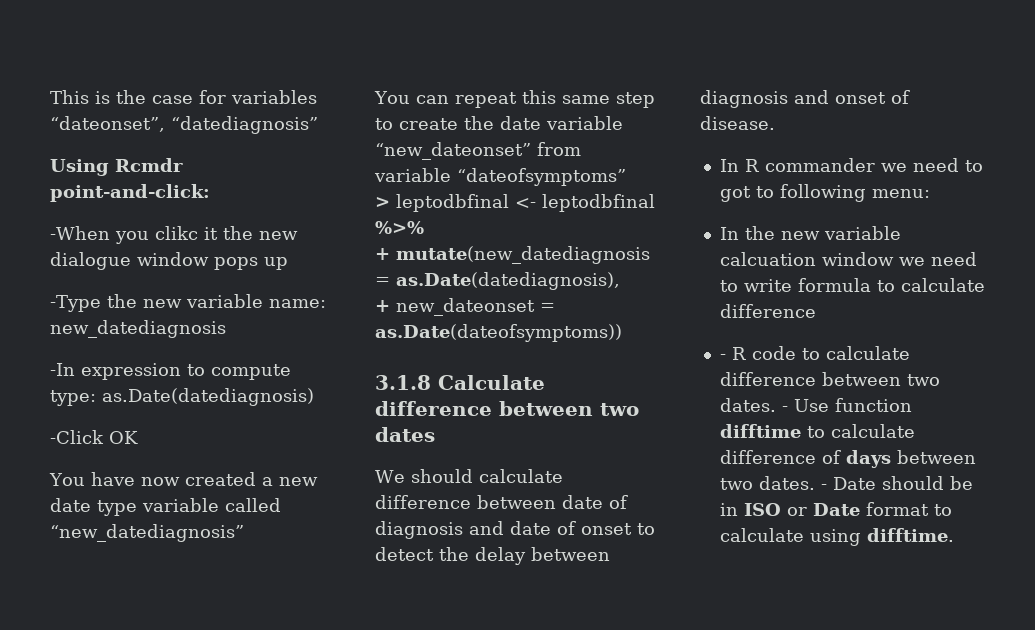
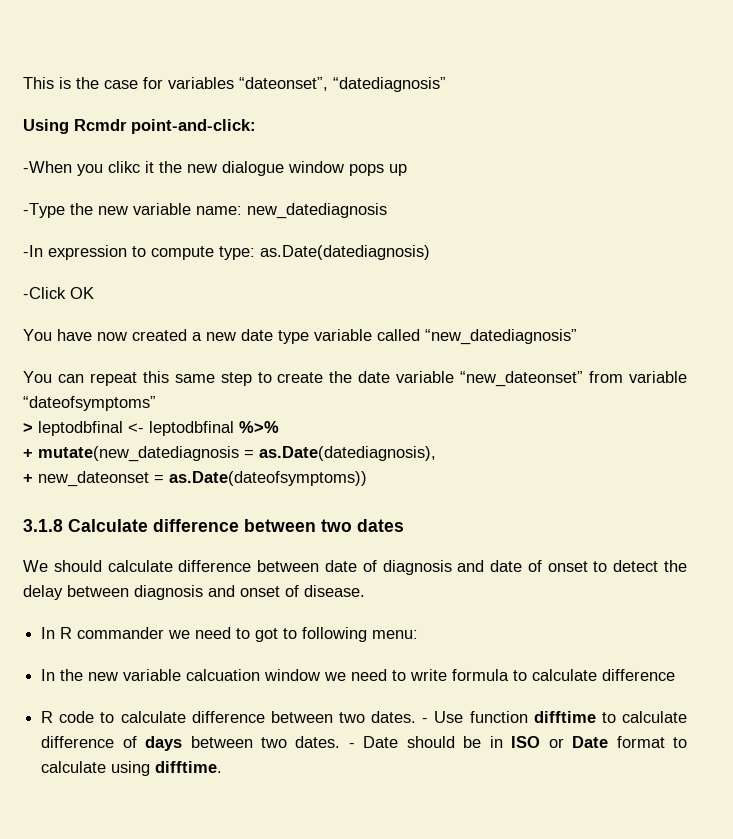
- - R code to calculate difference between two dates.
+ R code to calculate difference between two dates.

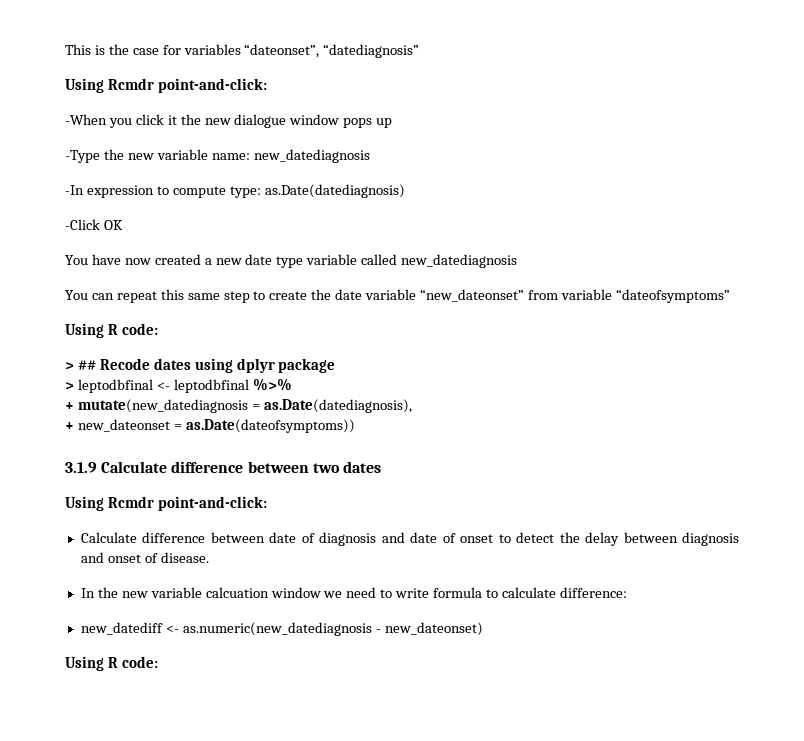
- -When you clikc it the new dialogue window pops up
+ -When you click it the new dialogue window pops up
- You have now created a new date type variable called “new_datediagnosis”
+ You have now created a new date type variable called new_datediagnosis
  You can repeat this same step to create the date variable “new_dateonset” from variable “dateofsymptoms”
+ Using R code:
+ > ## Recode dates using dplyr package
- 3.1.8 Calculate difference between two dates
- We should calculate difference between date of diagnosis and date of onset to detect the delay between diagnosis and onset of disease.
+ 3.1.9 Calculate difference between two dates
+ Using Rcmdr point-and-click:
+ Calculate difference between date of diagnosis and date of onset to detect the delay between diagnosis and onset of disease.
- In R commander we need to got to following menu:
- In the new variable calcuation window we need to write formula to calculate difference
- R code to calculate difference between two dates. - Use function difftime to calculate difference of days between two dates. - Date should be in ISO or Date format to calculate using difftime.
+ In the new variable calcuation window we need to write formula to calculate difference:
+ new_datediff <- as.numeric(new_datediagnosis - new_dateonset)
+ Using R code:

